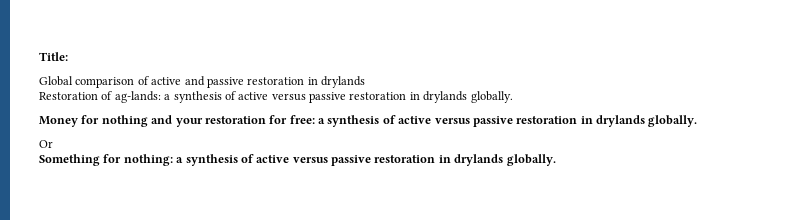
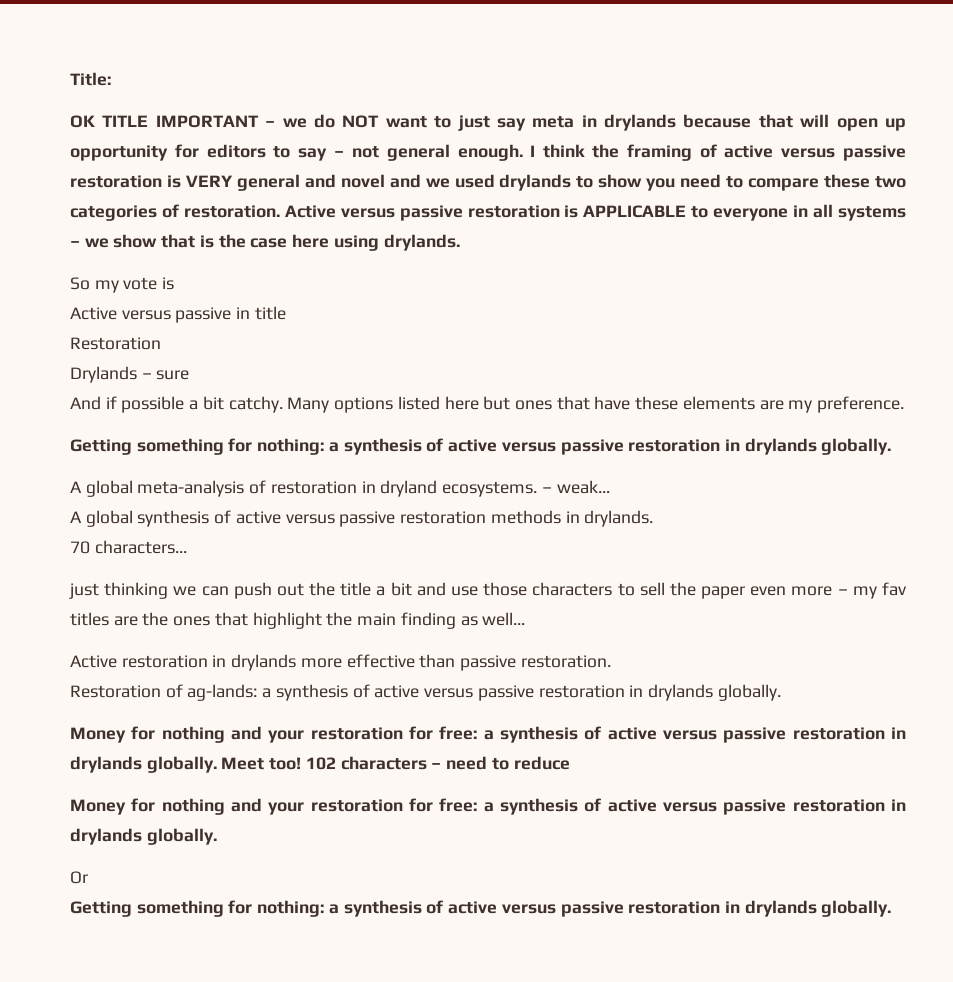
- Global comparison of active and passive restoration in drylands
+ OK TITLE IMPORTANT – we do NOT want to just say meta in drylands because that will open up opportunity for editors to say – not general enough. I think the framing of active versus passive restoration is VERY general and novel and we used drylands to show you need to compare these two categories of restoration. Active versus passive restoration is APPLICABLE to everyone in all systems – we show that is the case here using drylands.
+ So my vote is
+ Active versus passive in title
+ Restoration
+ Drylands – sure
+ And if possible a bit catchy. Many options listed here but ones that have these elements are my preference.
+ Getting something for nothing: a synthesis of active versus passive restoration in drylands globally.
+ A global meta-analysis of restoration in dryland ecosystems. – weak…
+ A global synthesis of active versus passive restoration methods in drylands.
+ 70 characters…
+ just thinking we can push out the title a bit and use those characters to sell the paper even more – my fav titles are the ones that highlight the main finding as well…
+ Active restoration in drylands more effective than passive restoration.
+ Money for nothing and your restoration for free: a synthesis of active versus passive restoration in drylands globally. Meet too! 102 characters – need to reduce
  Or
- Something for nothing: a synthesis of active versus passive restoration in drylands globally.
+ Getting something for nothing: a synthesis of active versus passive restoration in drylands globally.

